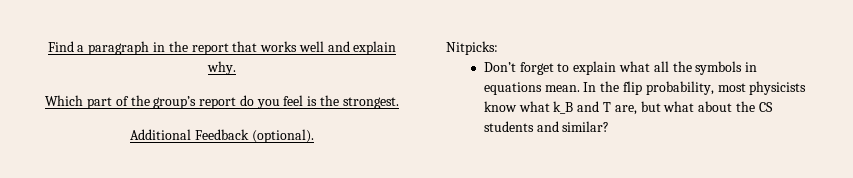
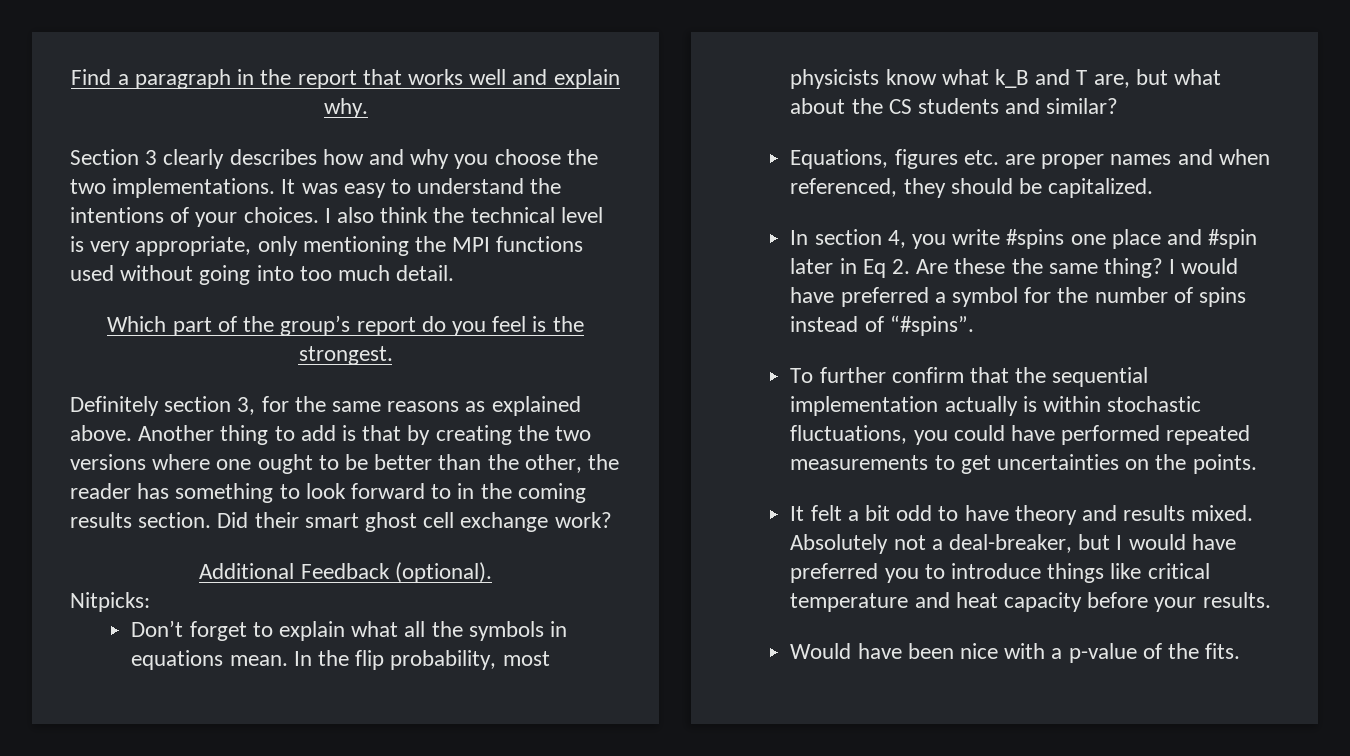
+ Section 3 clearly describes how and why you choose the two implementations. It was easy to understand the intentions of your choices. I also think the technical level is very appropriate, only mentioning the MPI functions used without going into too much detail.
+ Definitely section 3, for the same reasons as explained above. Another thing to add is that by creating the two versions where one ought to be better than the other, the reader has something to look forward to in the coming results section. Did their smart ghost cell exchange work?
+ Equations, figures etc. are proper names and when referenced, they should be capitalized.
+ In section 4, you write #spins one place and #spin later in Eq 2. Are these the same thing? I would have preferred a symbol for the number of spins instead of “#spins”.
+ To further confirm that the sequential implementation actually is within stochastic fluctuations, you could have performed repeated measurements to get uncertainties on the points.
+ It felt a bit odd to have theory and results mixed. Absolutely not a deal-breaker, but I would have preferred you to introduce things like critical temperature and heat capacity before your results.
+ Would have been nice with a p-value of the fits.

